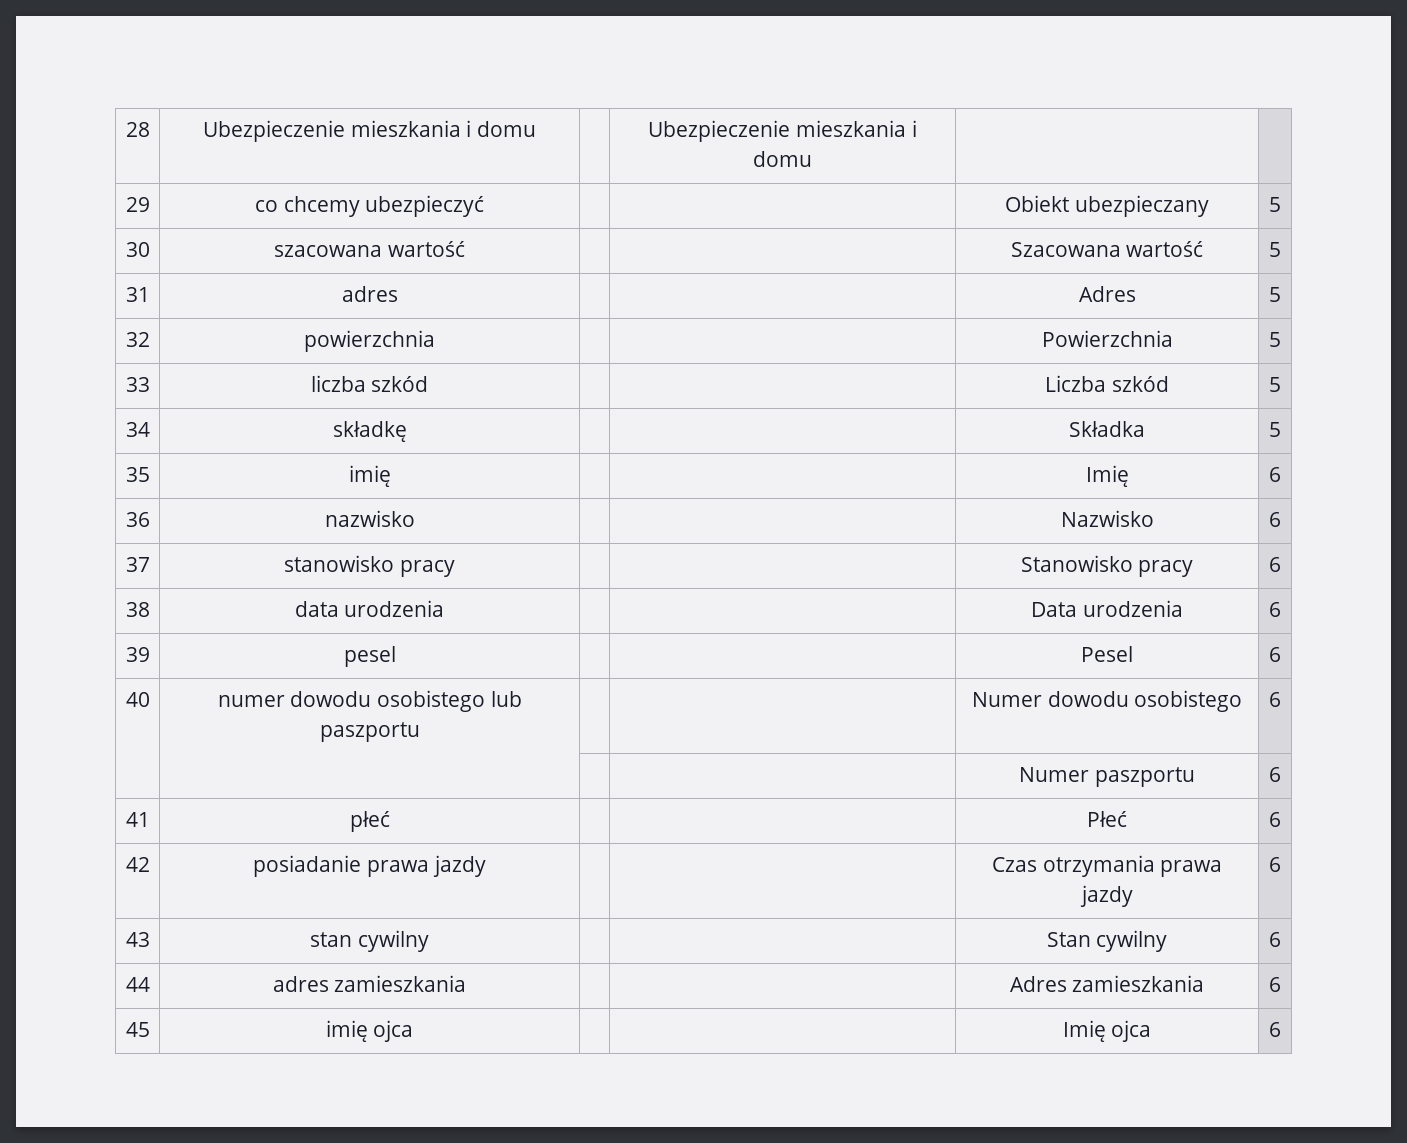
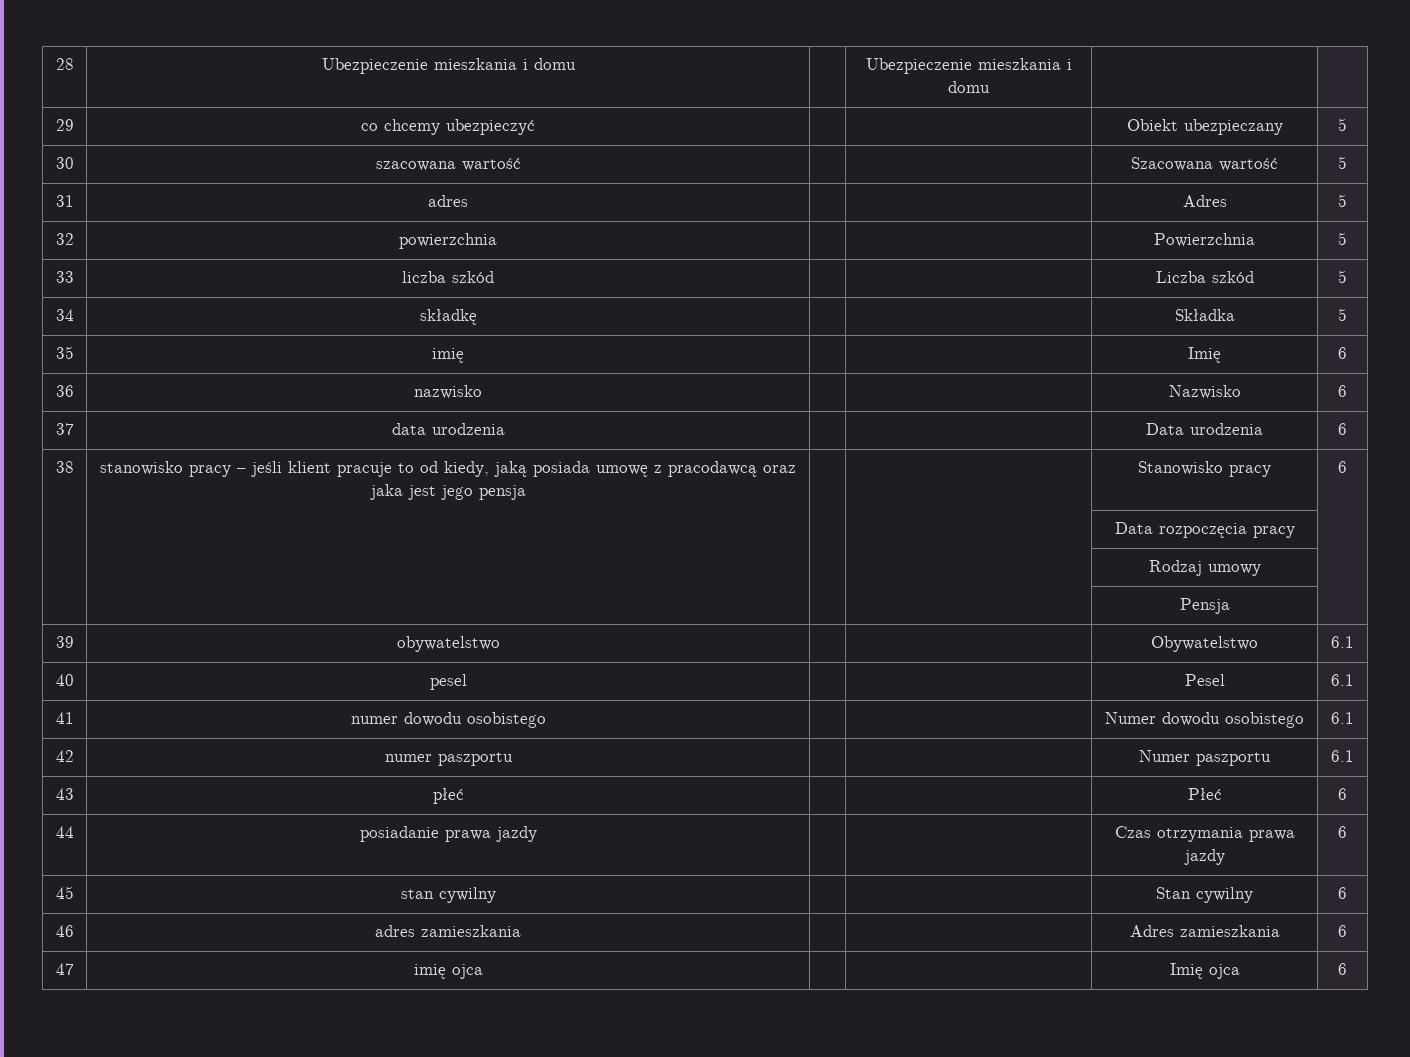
- 37 | stanowisko pracy | | | Stanowisko pracy | 6
- 38 | data urodzenia | | | Data urodzenia | 6
+ 37 | data urodzenia | | | Data urodzenia | 6
- 39 | pesel | | | Pesel | 6
- 40 | numer dowodu osobistego lub paszportu | | | Numer dowodu osobistego | 6
- | | | | Numer paszportu | 6
- 41 | płeć | | | Płeć | 6
+ 38 | stanowisko pracy – jeśli klient pracuje to od kiedy, jaką posiada umowę z pracodawcą oraz jaka jest jego pensja | | | Stanowisko pracy | 6
+ | | | | Data rozpoczęcia pracy |
+ | | | | Rodzaj umowy |
+ | | | | Pensja |
+ 39 | obywatelstwo | | | Obywatelstwo | 6.1
+ 40 | pesel | | | Pesel | 6.1
+ 41 | numer dowodu osobistego | | | Numer dowodu osobistego | 6.1
+ 42 | numer paszportu | | | Numer paszportu | 6.1
+ 43 | płeć | | | Płeć | 6
- 42 | posiadanie prawa jazdy | | | Czas otrzymania prawa jazdy | 6
+ 44 | posiadanie prawa jazdy | | | Czas otrzymania prawa jazdy | 6
- 43 | stan cywilny | | | Stan cywilny | 6
+ 45 | stan cywilny | | | Stan cywilny | 6
- 44 | adres zamieszkania | | | Adres zamieszkania | 6
+ 46 | adres zamieszkania | | | Adres zamieszkania | 6
- 45 | imię ojca | | | Imię ojca | 6
+ 47 | imię ojca | | | Imię ojca | 6

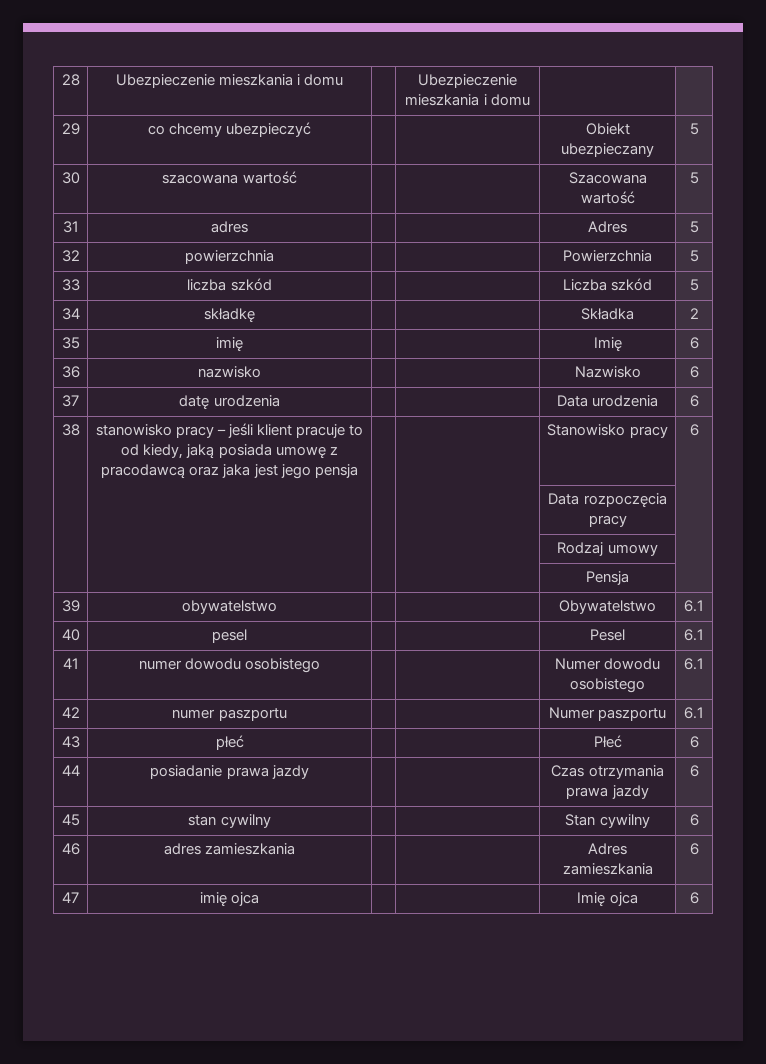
- 34 | składkę | | | Składka | 5
+ 34 | składkę | | | Składka | 2
- 37 | data urodzenia | | | Data urodzenia | 6
+ 37 | datę urodzenia | | | Data urodzenia | 6

